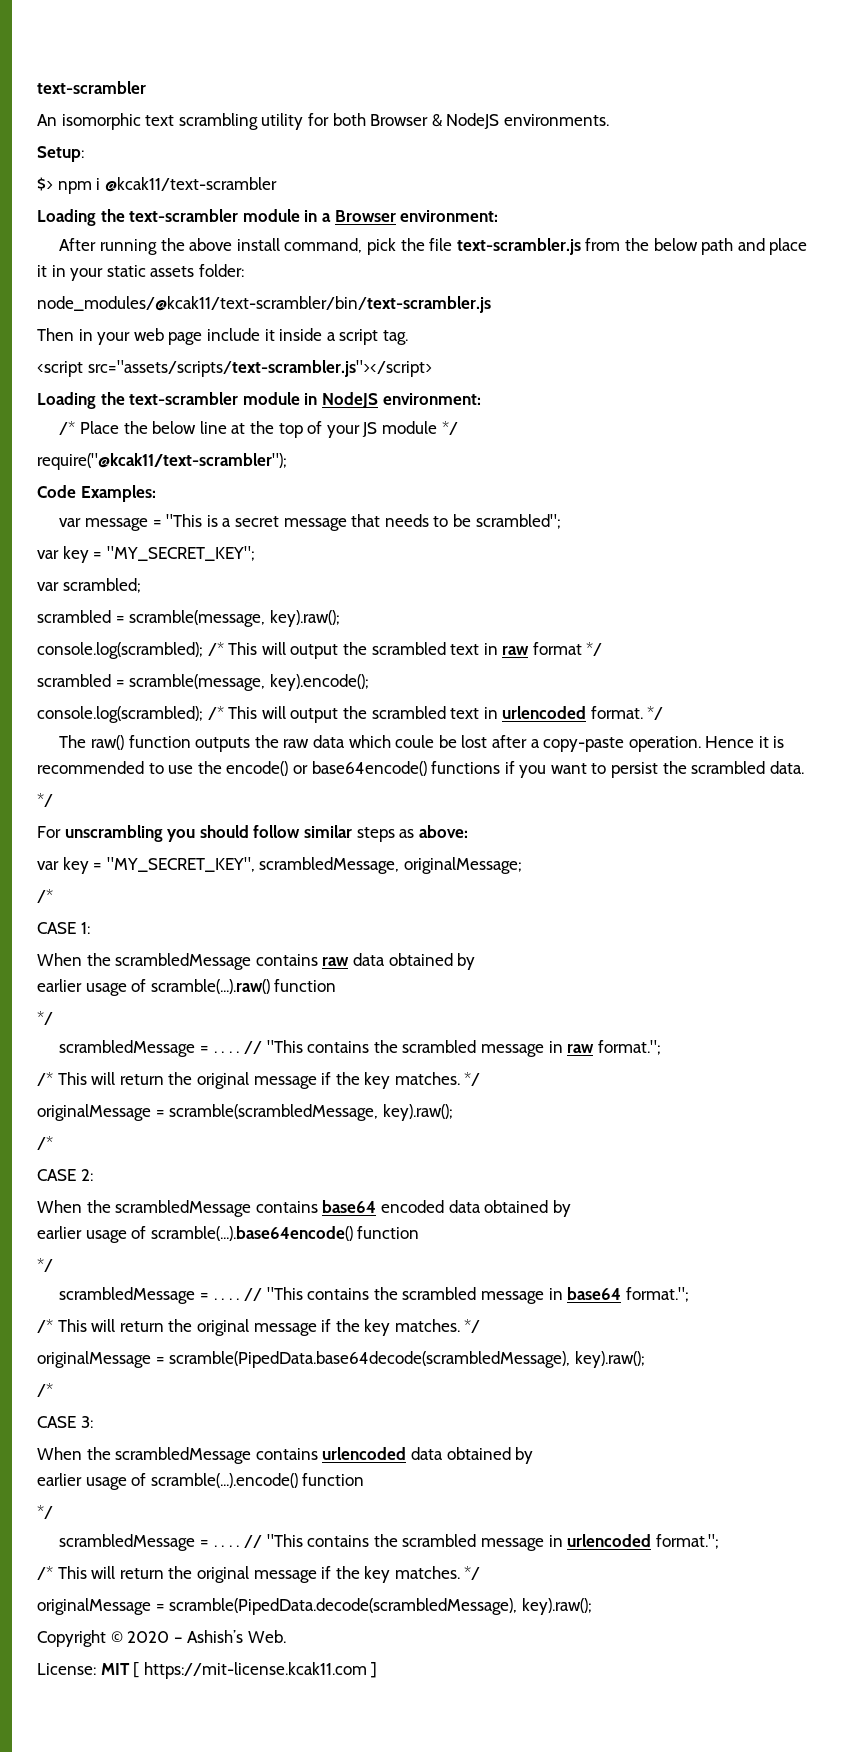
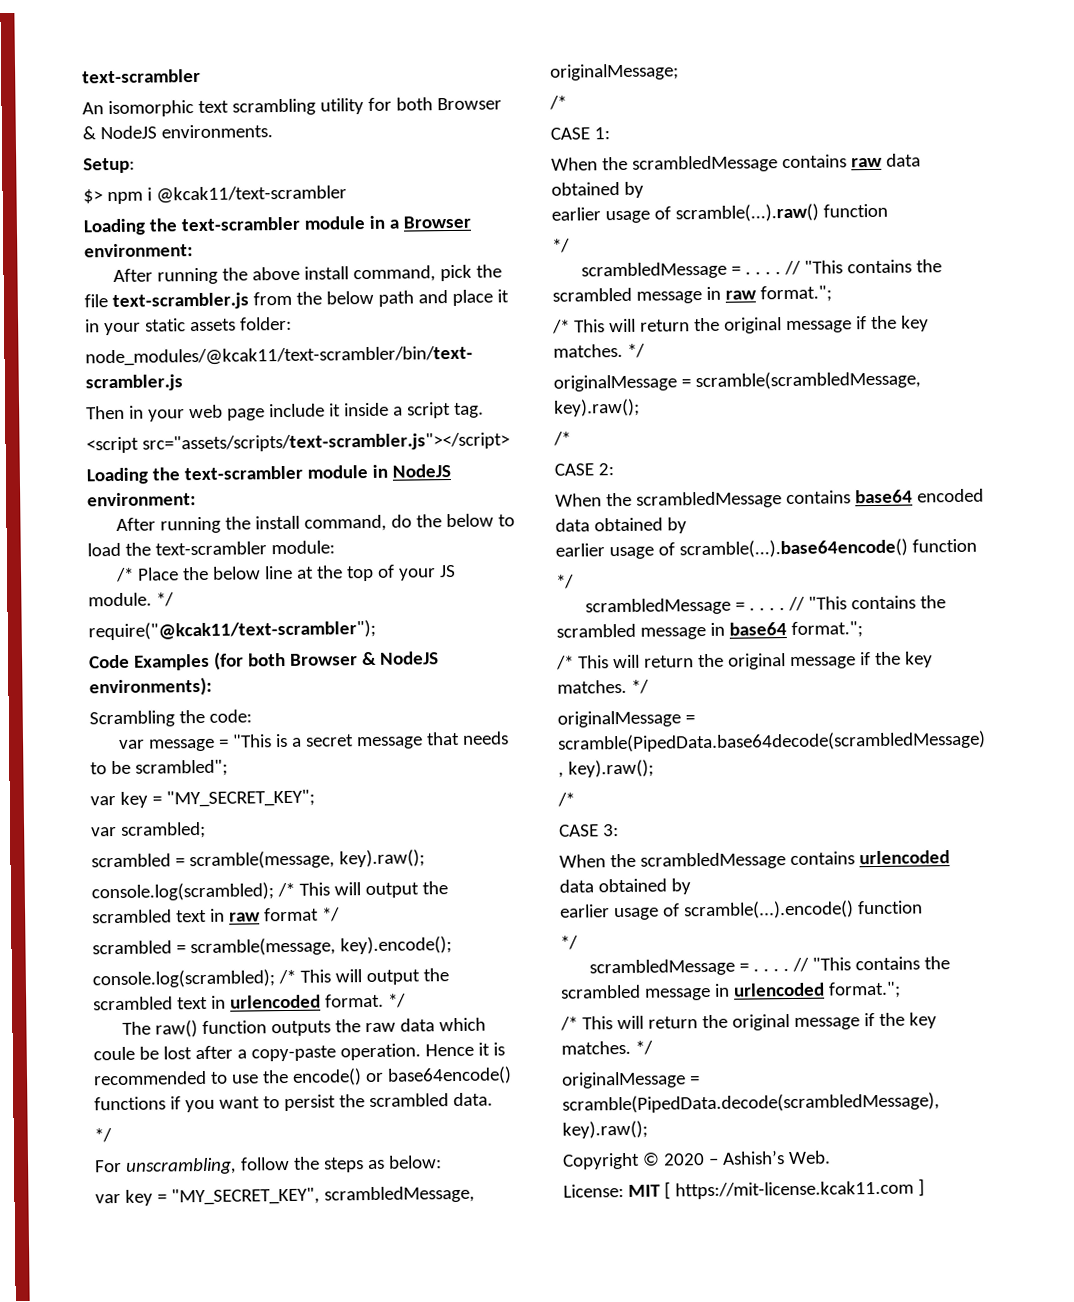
+ After running the install command, do the below to load the text-scrambler module:
- /* Place the below line at the top of your JS module */
+ /* Place the below line at the top of your JS module. */
- Code Examples:
+ Code Examples (for both Browser & NodeJS environments):
+ Scrambling the code:
- For unscrambling you should follow similar steps as above:
+ For unscrambling, follow the steps as below:

